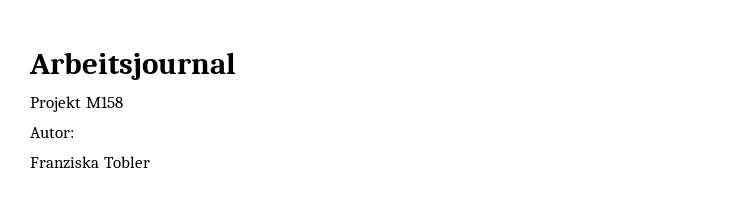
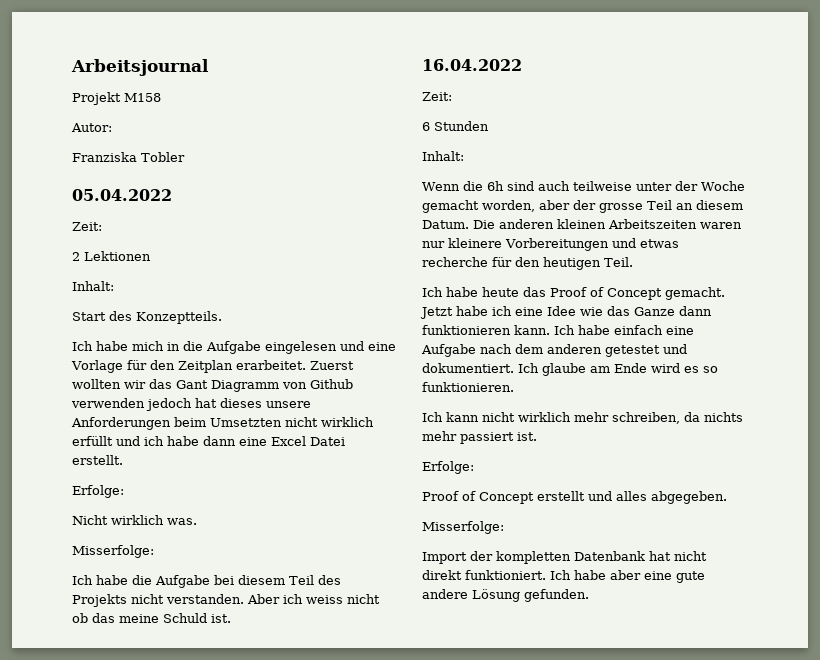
+ 05.04.2022
+ Zeit:
+ 2 Lektionen
+ Inhalt:
+ Start des Konzeptteils.
+ Ich habe mich in die Aufgabe eingelesen und eine Vorlage für den Zeitplan erarbeitet. Zuerst wollten wir das Gant Diagramm von Github verwenden jedoch hat dieses unsere Anforderungen beim Umsetzten nicht wirklich erfüllt und ich habe dann eine Excel Datei erstellt.
+ Erfolge:
+ Nicht wirklich was.
+ Misserfolge:
+ Ich habe die Aufgabe bei diesem Teil des Projekts nicht verstanden. Aber ich weiss nicht ob das meine Schuld ist.
+ 16.04.2022
+ Zeit:
+ 6 Stunden
+ Inhalt:
+ Wenn die 6h sind auch teilweise unter der Woche gemacht worden, aber der grosse Teil an diesem Datum. Die anderen kleinen Arbeitszeiten waren nur kleinere Vorbereitungen und etwas recherche für den heutigen Teil.
+ Ich habe heute das Proof of Concept gemacht. Jetzt habe ich eine Idee wie das Ganze dann funktionieren kann. Ich habe einfach eine Aufgabe nach dem anderen getestet und dokumentiert. Ich glaube am Ende wird es so funktionieren.
+ Ich kann nicht wirklich mehr schreiben, da nichts mehr passiert ist.
+ Erfolge:
+ Proof of Concept erstellt und alles abgegeben.
+ Misserfolge:
+ Import der kompletten Datenbank hat nicht direkt funktioniert. Ich habe aber eine gute andere Lösung gefunden.

